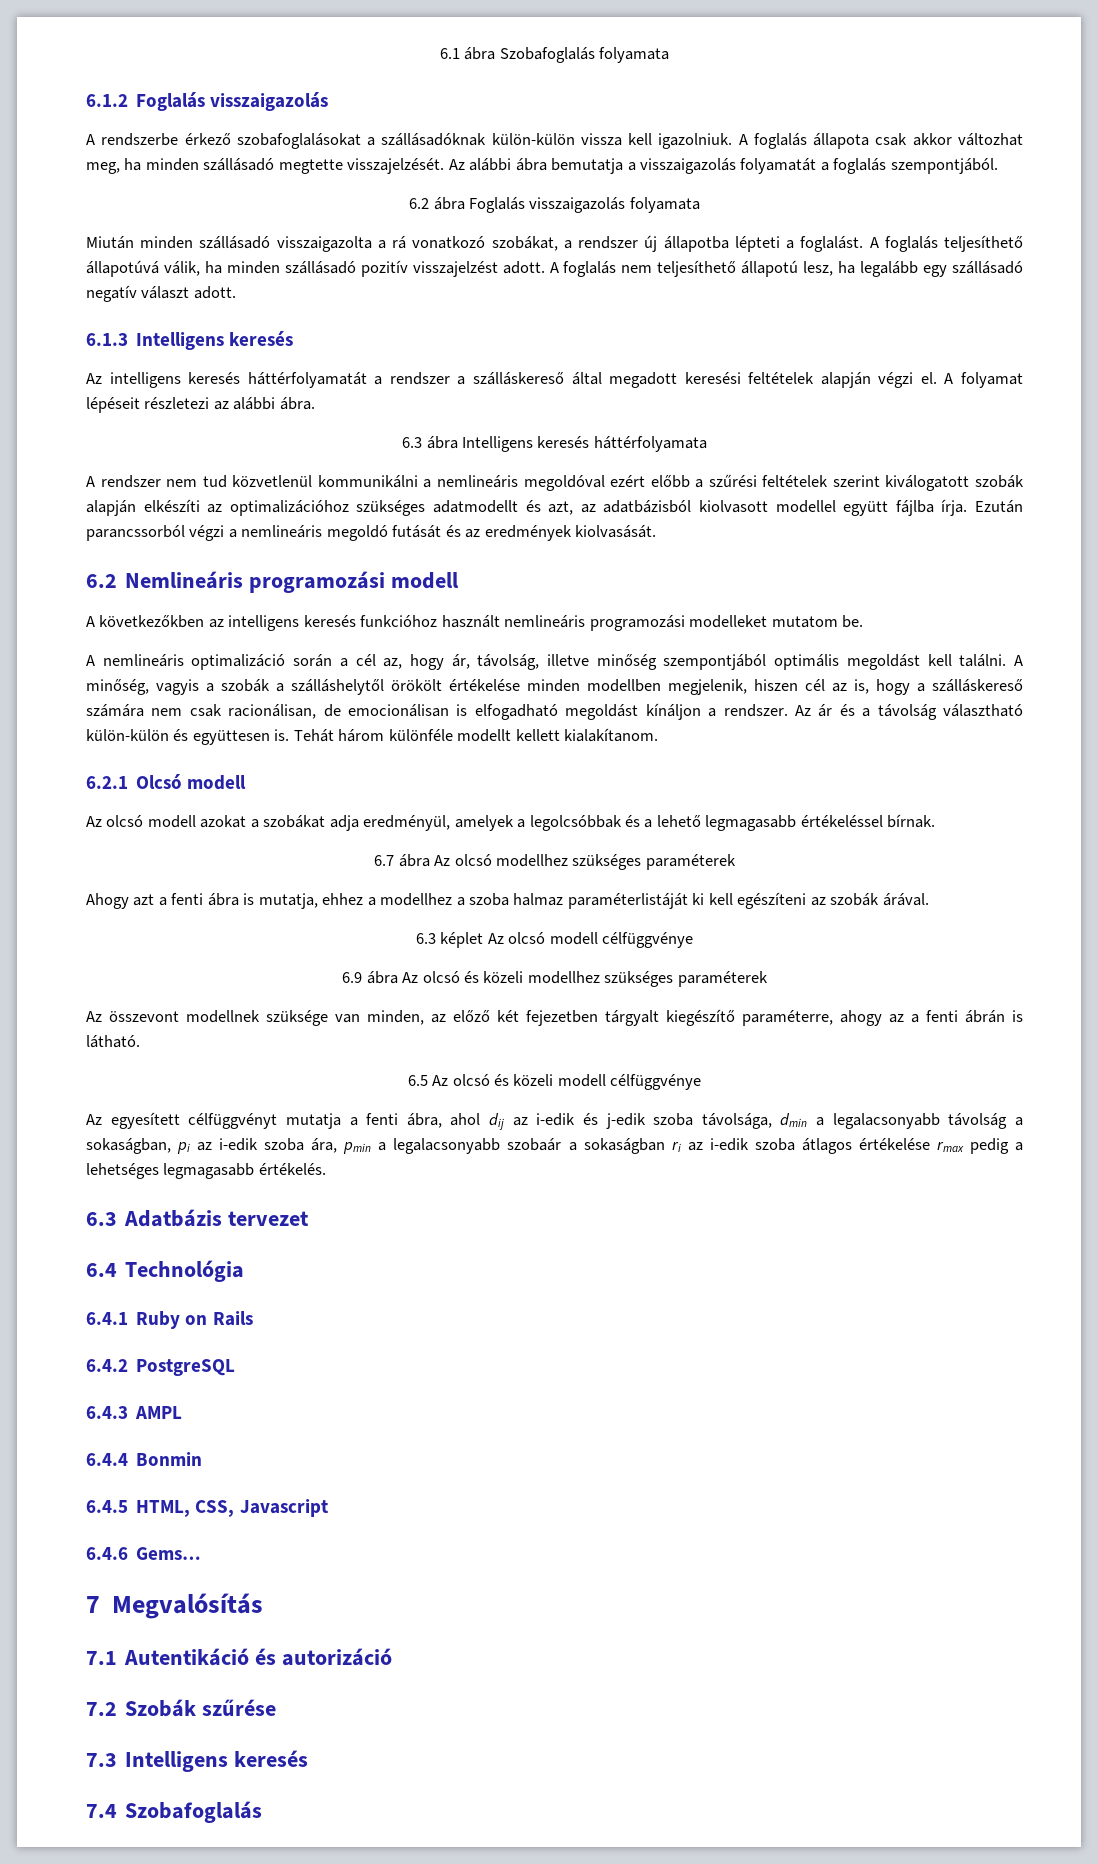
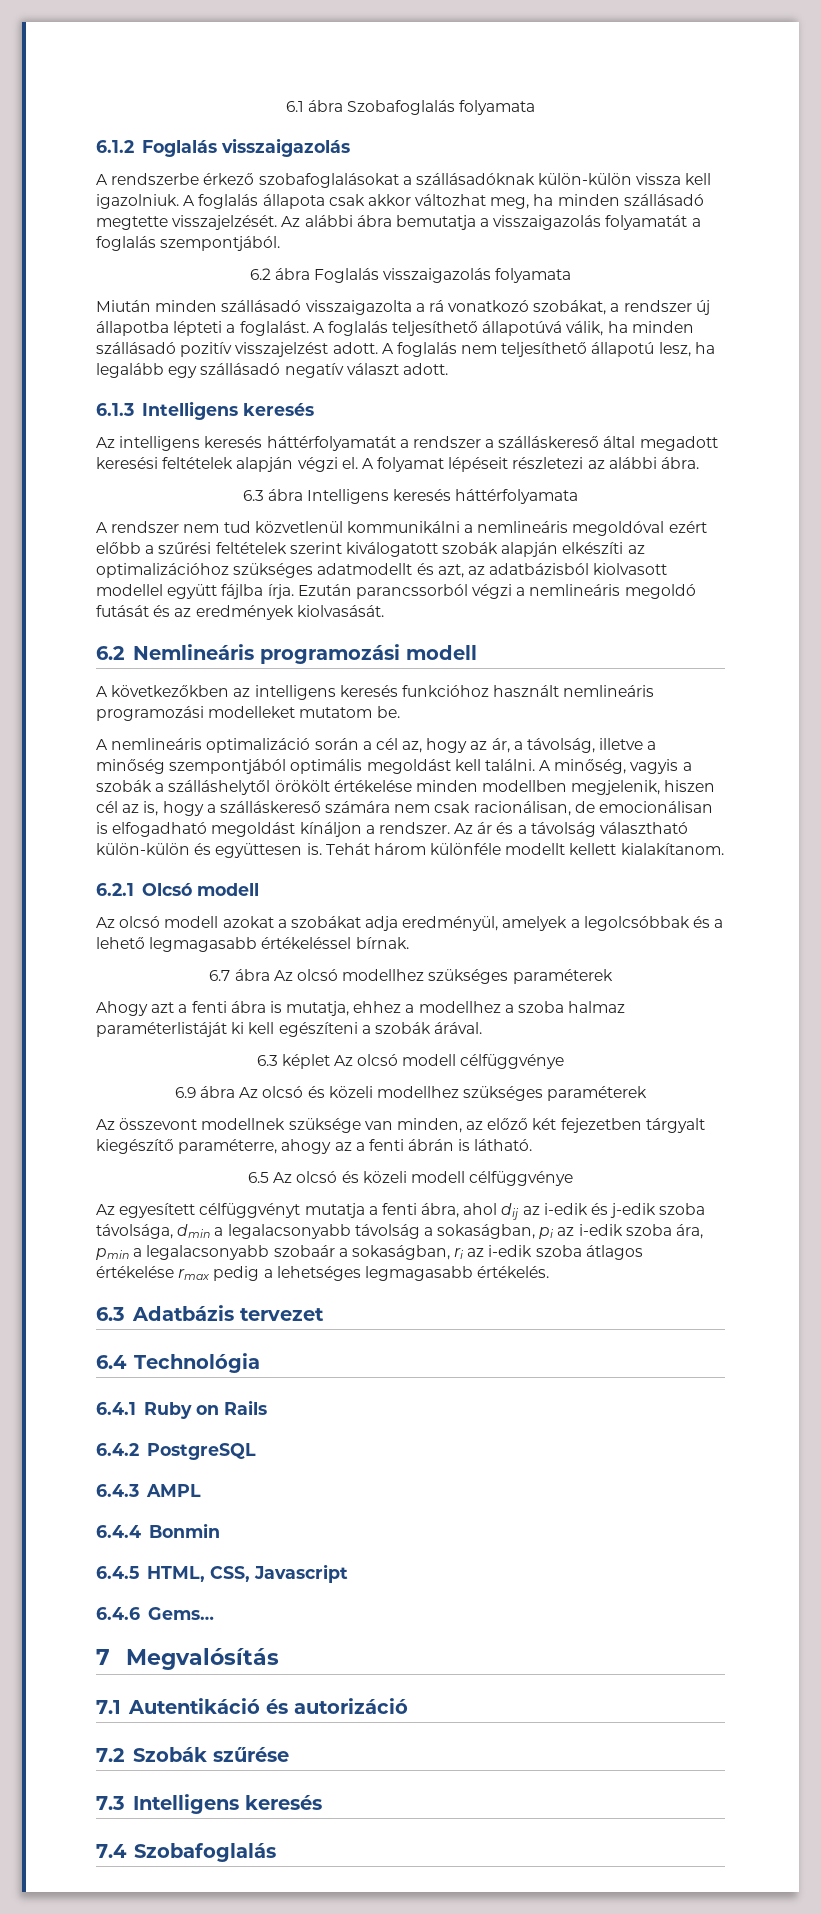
- A nemlineáris optimalizáció során a cél az, hogy ár, távolság, illetve minőség szempontjából optimális megoldást kell találni.
+ A nemlineáris optimalizáció során a cél az, hogy az ár, a távolság, illetve a minőség szempontjából optimális megoldást kell találni.
- Ahogy azt a fenti ábra is mutatja, ehhez a modellhez a szoba halmaz paraméterlistáját ki kell egészíteni az szobák árával.
+ Ahogy azt a fenti ábra is mutatja, ehhez a modellhez a szoba halmaz paraméterlistáját ki kell egészíteni a szobák árával.
- Az egyesített célfüggvényt mutatja a fenti ábra, ahol dij az i-edik és j-edik szoba távolsága, dmin a legalacsonyabb távolság a sokaságban, pi az i-edik szoba ára, pmin a legalacsonyabb szobaár a sokaságban ri az i-edik szoba átlagos értékelése rmax pedig a lehetséges legmagasabb értékelés.
+ Az egyesített célfüggvényt mutatja a fenti ábra, ahol dij az i-edik és j-edik szoba távolsága, dmin a legalacsonyabb távolság a sokaságban, pi az i-edik szoba ára, pmin a legalacsonyabb szobaár a sokaságban, ri az i-edik szoba átlagos értékelése rmax pedig a lehetséges legmagasabb értékelés.

